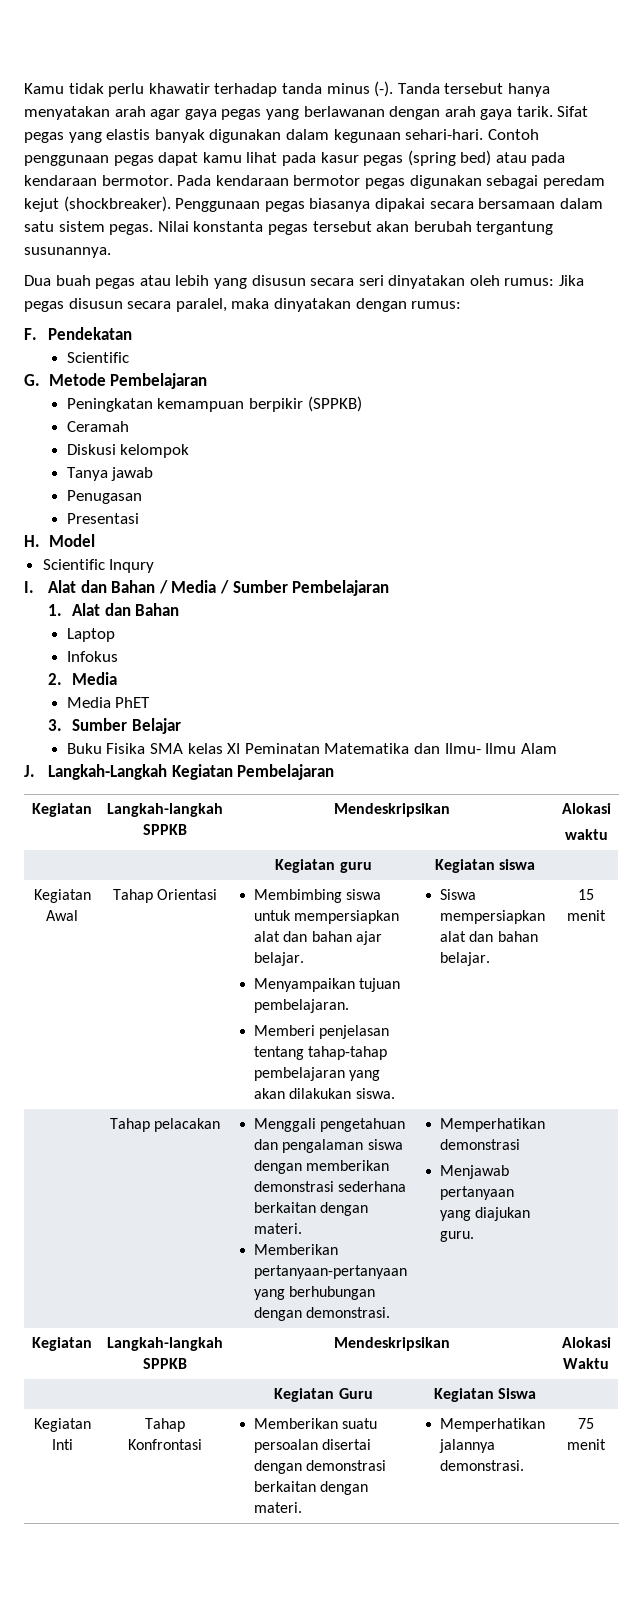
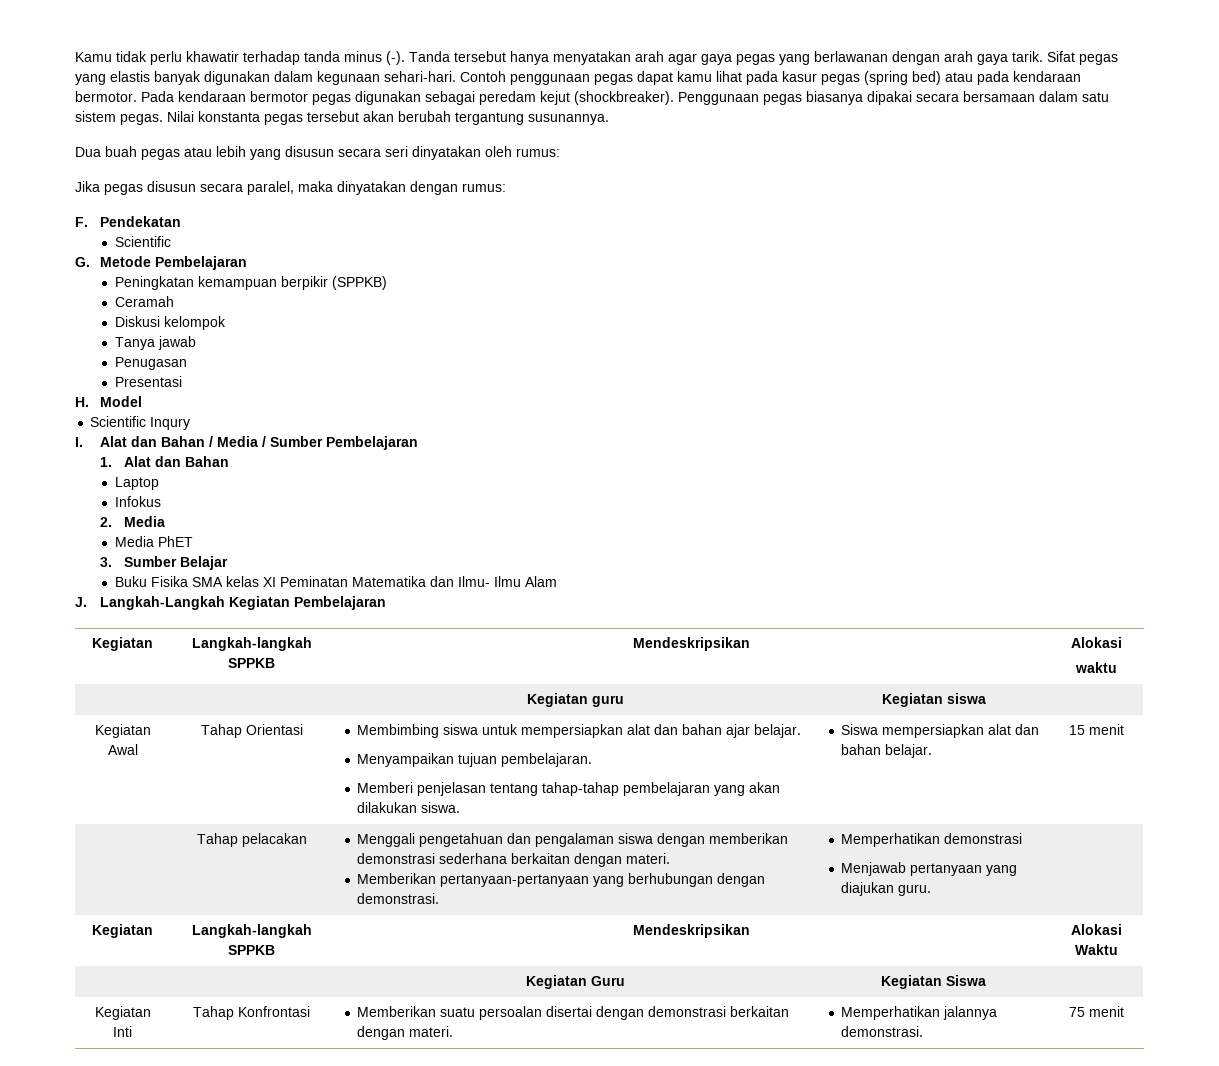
- Dua buah pegas atau lebih yang disusun secara seri dinyatakan oleh rumus: Jika pegas disusun secara paralel, maka dinyatakan dengan rumus:
+ Dua buah pegas atau lebih yang disusun secara seri dinyatakan oleh rumus:
+ Jika pegas disusun secara paralel, maka dinyatakan dengan rumus:

